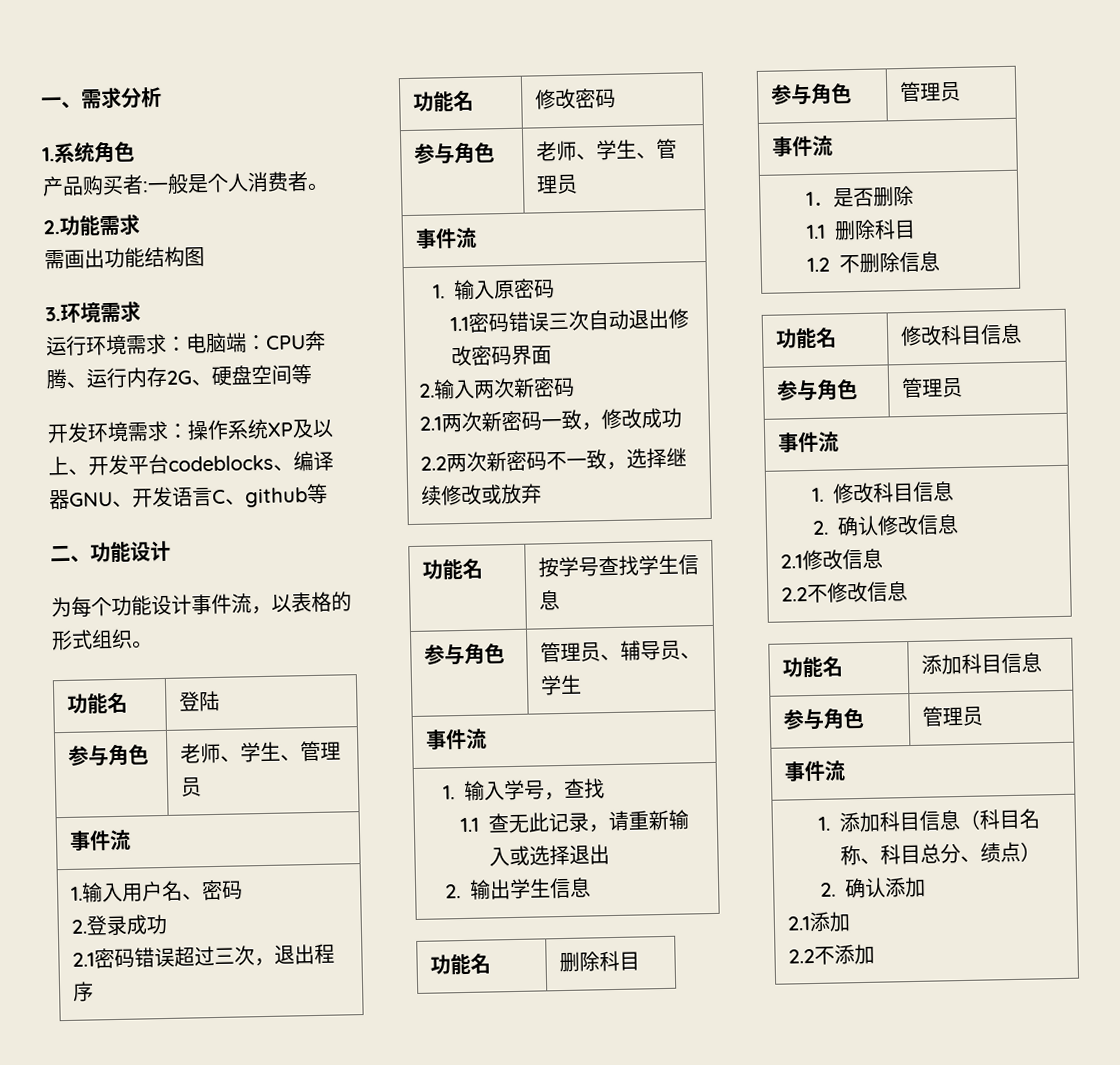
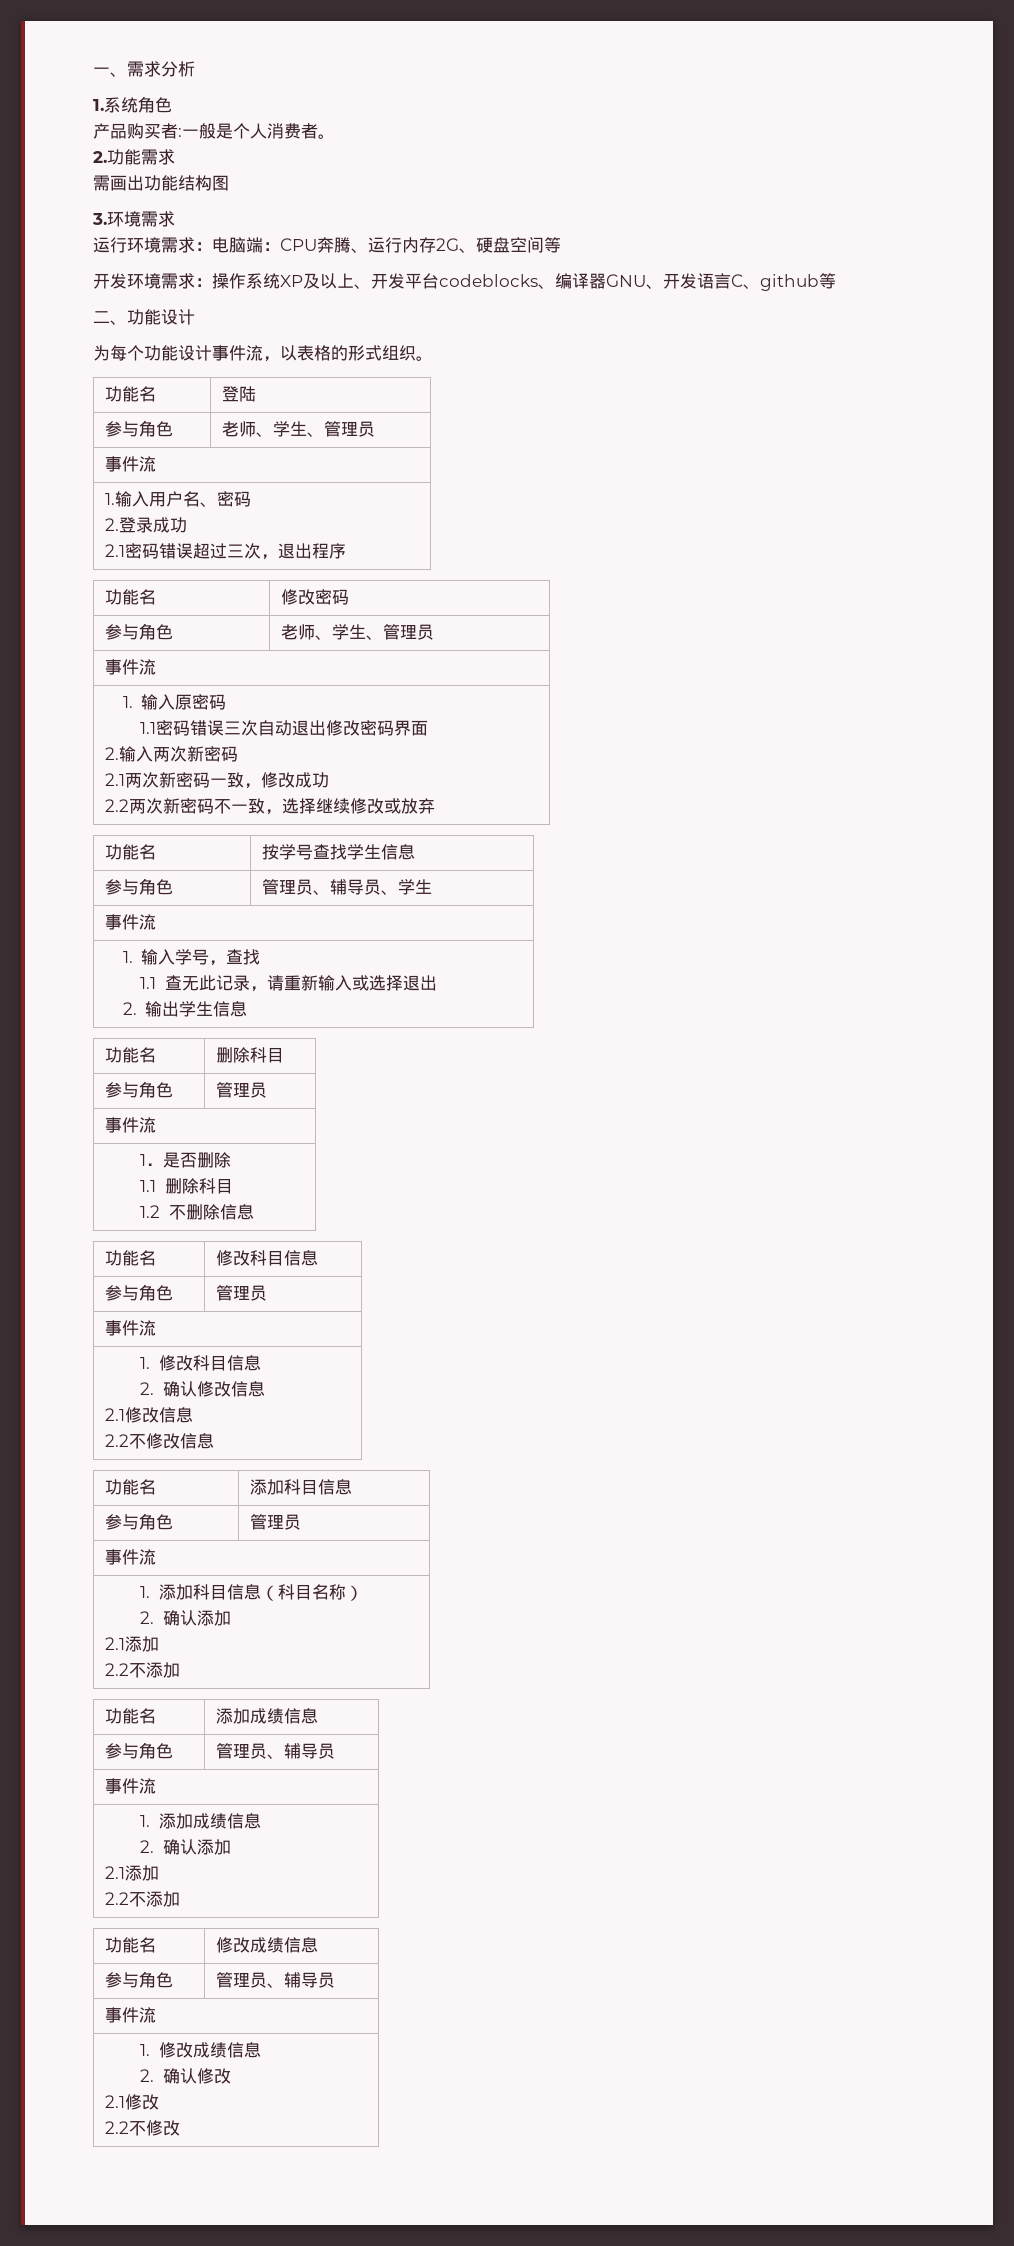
- 1.添加科目信息（科目名称、科目总分、绩点）
+ 1.添加科目信息（科目名称）
+ 功能名 | 添加成绩信息
+ 参与角色 | 管理员、辅导员
+ 事件流
+ 1.添加成绩信息
+ 2.确认添加
+ 2.1添加
+ 2.2不添加
+ 功能名 | 修改成绩信息
+ 参与角色 | 管理员、辅导员
+ 事件流
+ 1.修改成绩信息
+ 2.确认修改
+ 2.1修改
+ 2.2不修改

